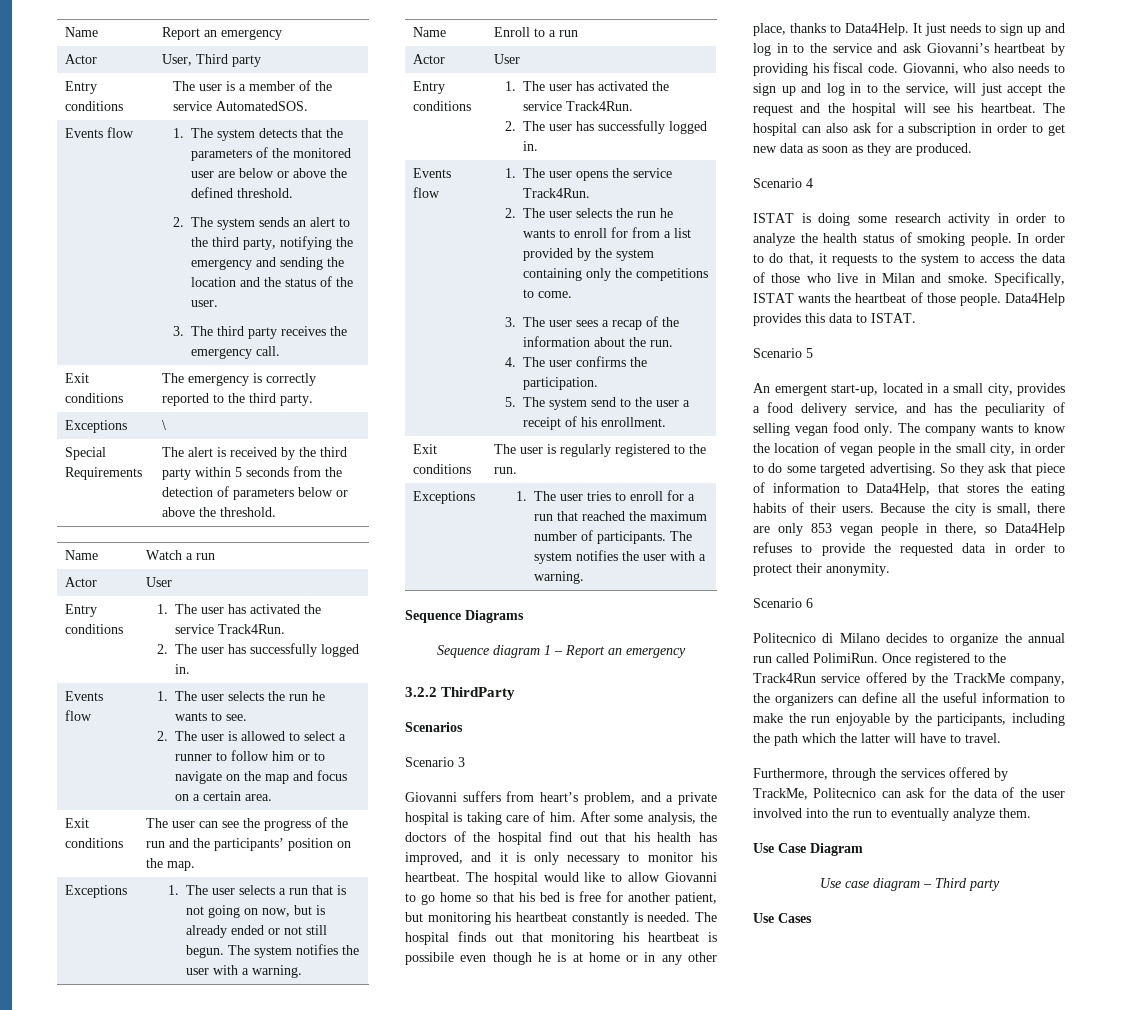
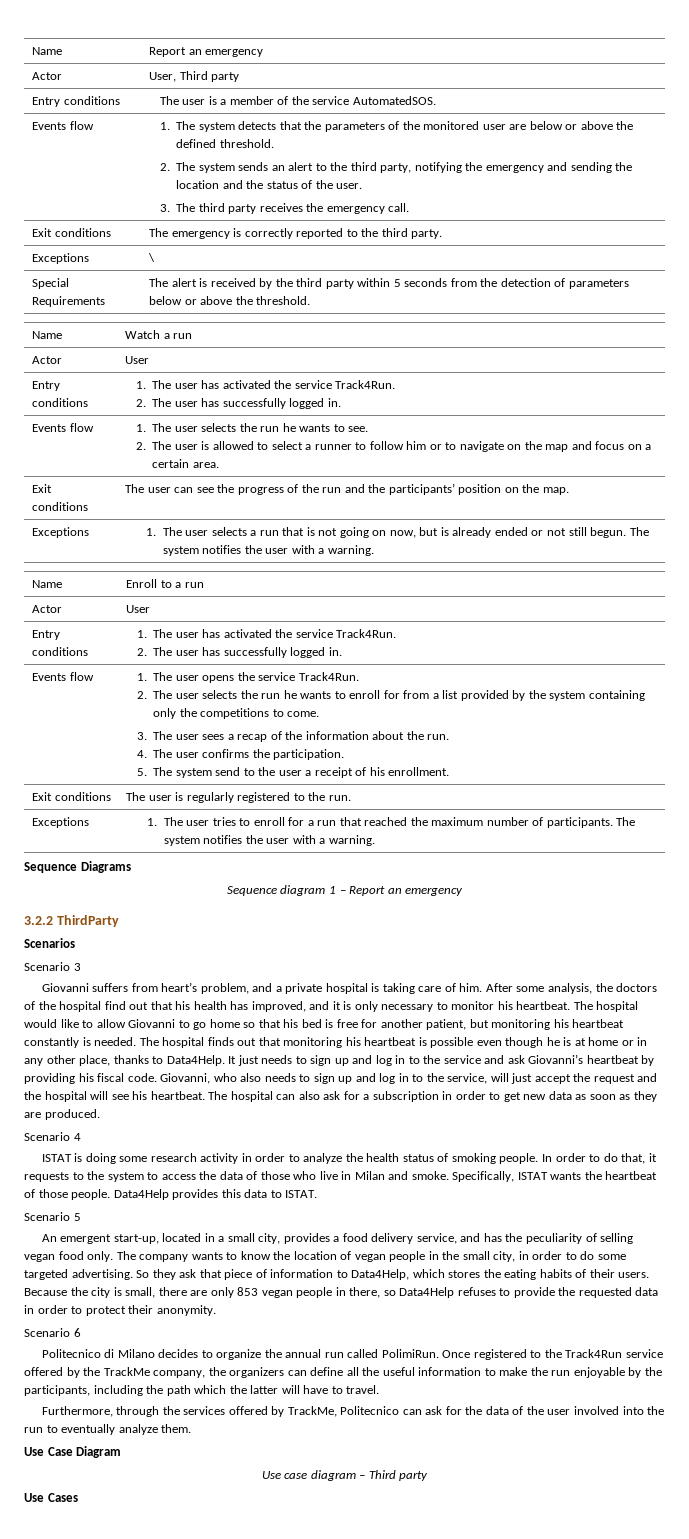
- The hospital finds out that monitoring his heartbeat is possibile even though he is at home or in any other place, thanks to Data4Help.
+ The hospital finds out that monitoring his heartbeat is possible even though he is at home or in any other place, thanks to Data4Help.
- So they ask that piece of information to Data4Help, that stores the eating habits of their users.
+ So they ask that piece of information to Data4Help, which stores the eating habits of their users.

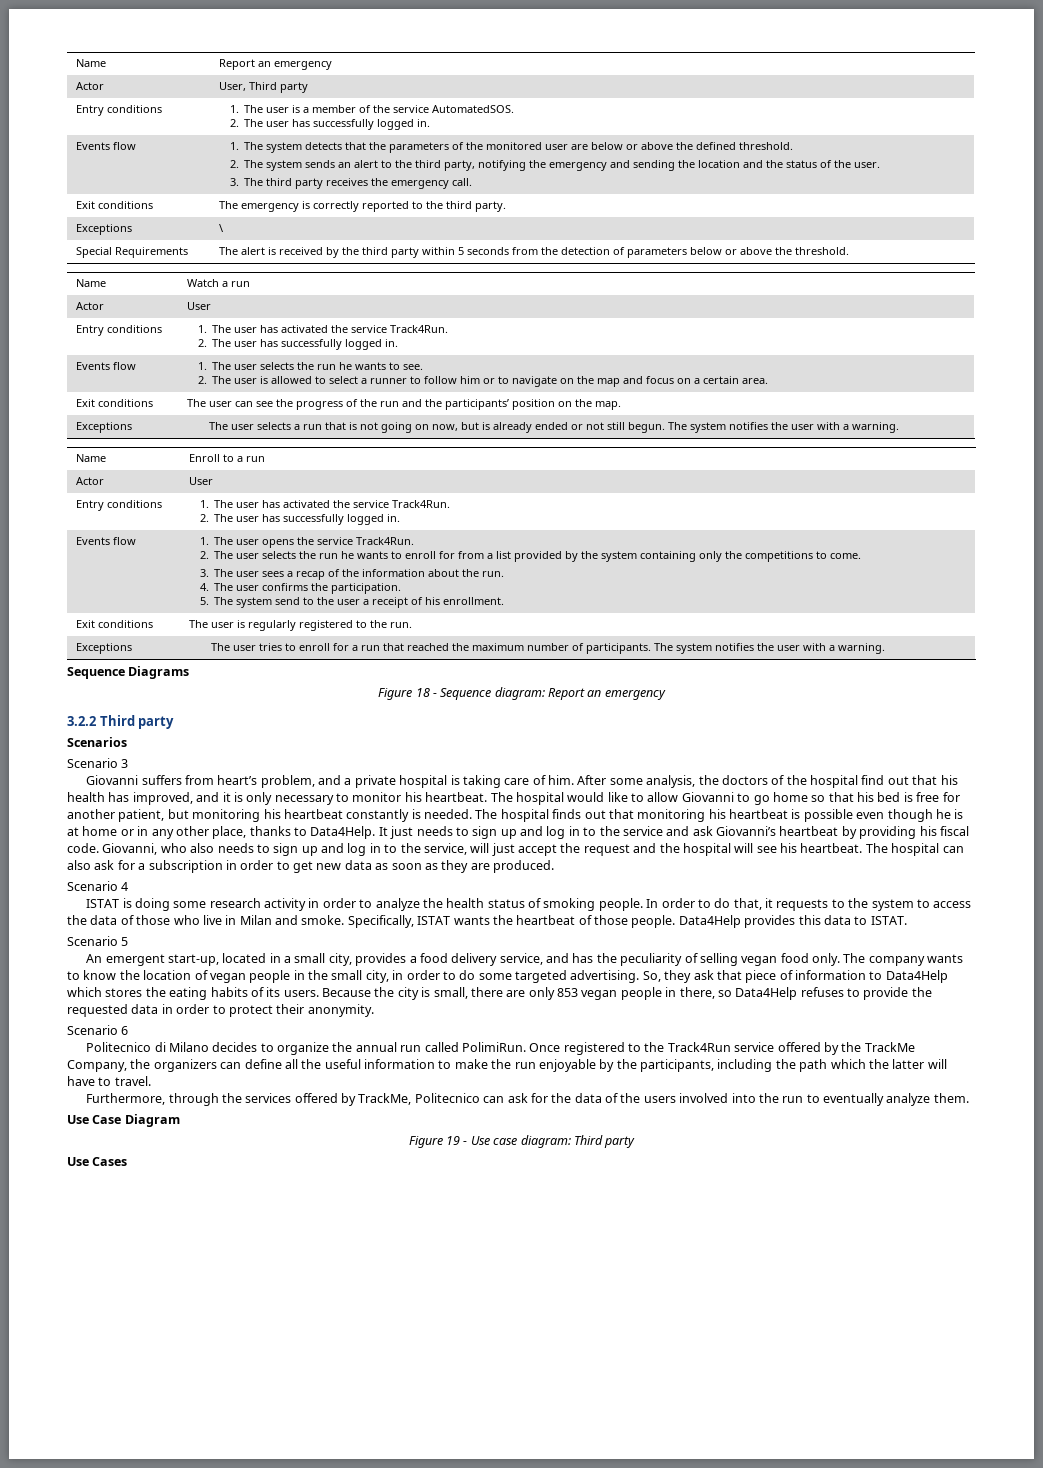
- Entry conditions | The user is a member of the service AutomatedSOS.
+ Entry conditions | 1. The user is a member of the service AutomatedSOS.
+ 2. The user has successfully logged in.
- Exceptions | 1. The user selects a run that is not going on now, but is already ended or not still begun. The system notifies the user with a warning.
+ Exceptions | The user selects a run that is not going on now, but is already ended or not still begun. The system notifies the user with a warning.
- Exceptions | 1. The user tries to enroll for a run that reached the maximum number of participants. The system notifies the user with a warning.
+ Exceptions | The user tries to enroll for a run that reached the maximum number of participants. The system notifies the user with a warning.
- Sequence diagram 1 – Report an emergency
+ Figure 18 - Sequence diagram: Report an emergency
- 3.2.2 ThirdParty
+ 3.2.2 Third party
- So they ask that piece of information to Data4Help, which stores the eating habits of their users.
+ So, they ask that piece of information to Data4Help which stores the eating habits of its users.
- Once registered to the Track4Run service offered by the TrackMe company, the organizers can define all the useful information to make the run enjoyable by the participants, including the path which the latter will have to travel.
+ Once registered to the Track4Run service offered by the TrackMe Company, the organizers can define all the useful information to make the run enjoyable by the participants, including the path which the latter will have to travel.
- Furthermore, through the services offered by TrackMe, Politecnico can ask for the data of the user involved into the run to eventually analyze them.
+ Furthermore, through the services offered by TrackMe, Politecnico can ask for the data of the users involved into the run to eventually analyze them.
- Use case diagram – Third party
+ Figure 19 - Use case diagram: Third party

